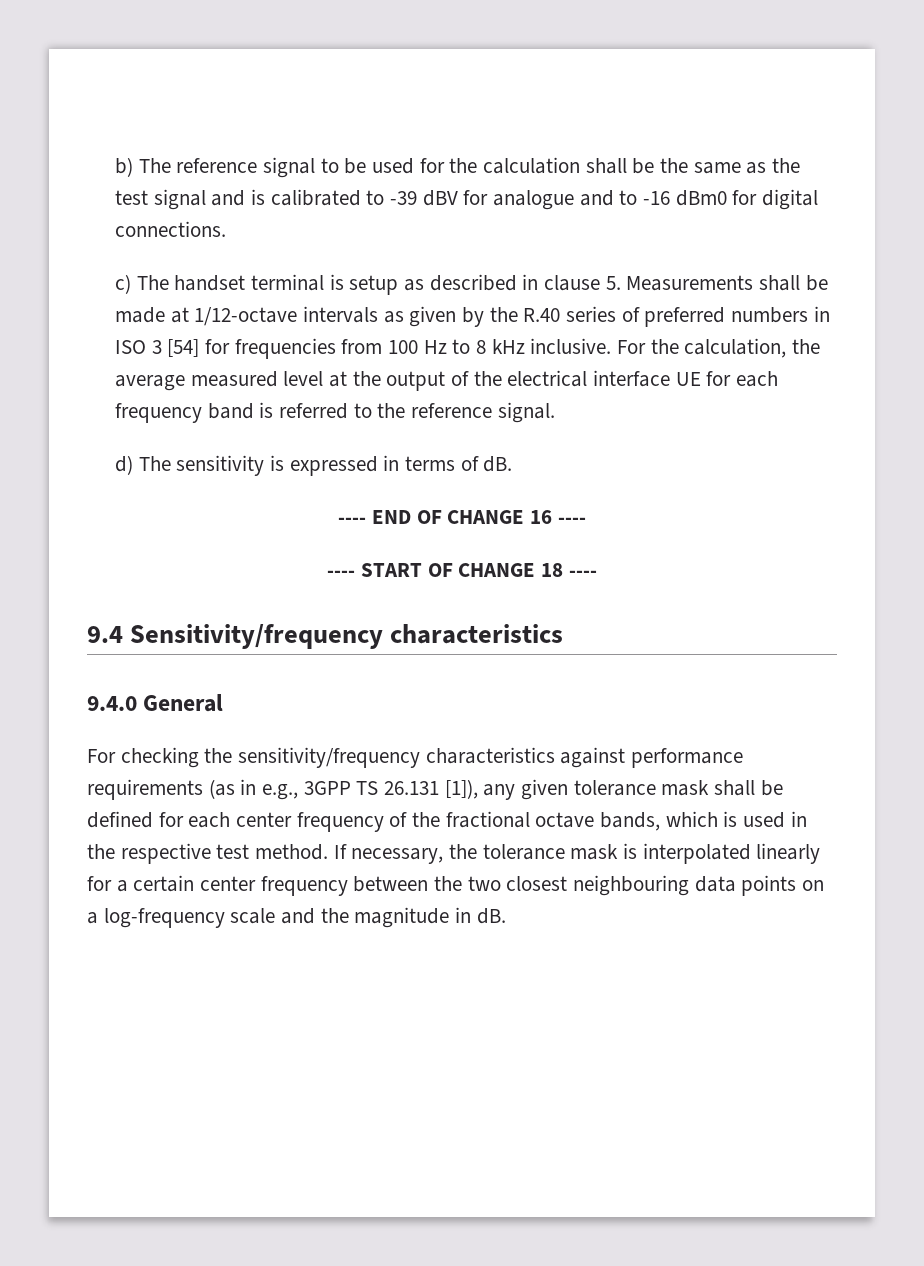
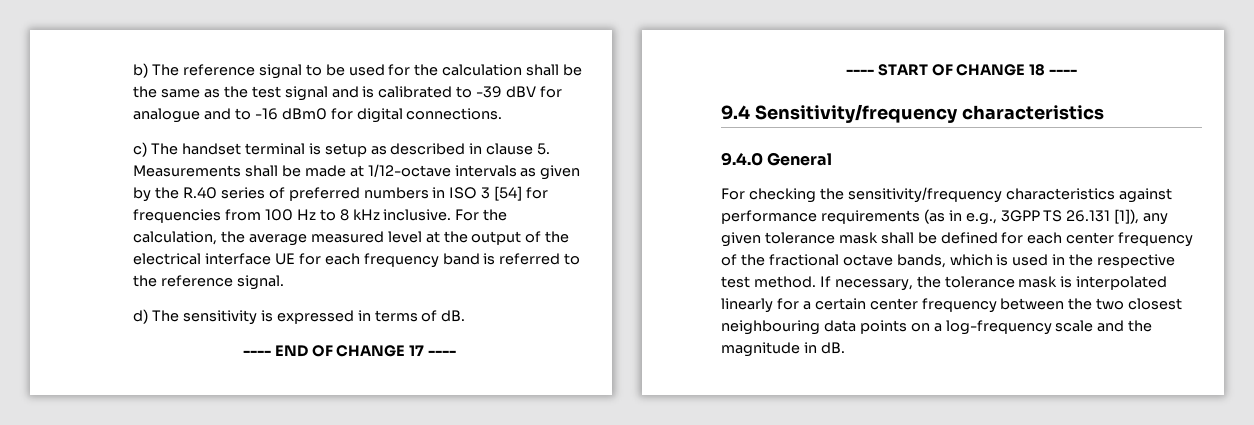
- ---- END OF CHANGE 16 ----
+ ---- END OF CHANGE 17 ----

